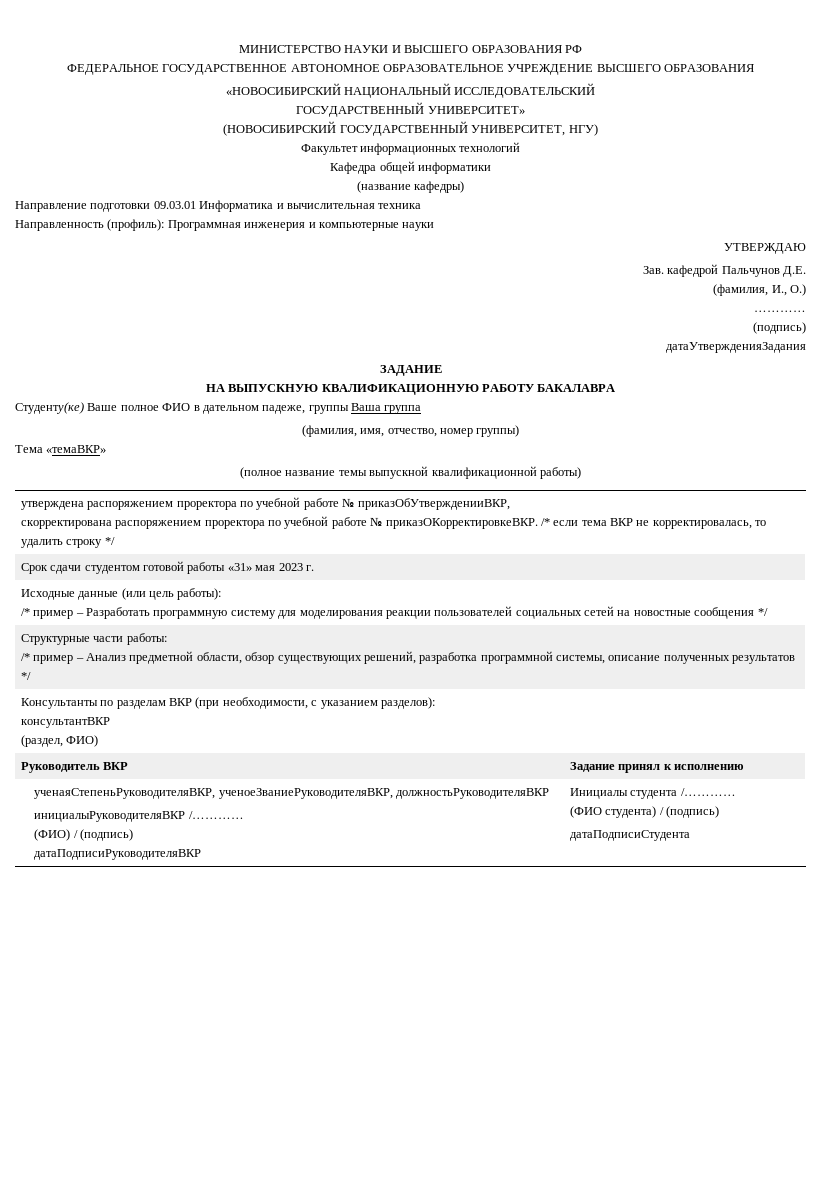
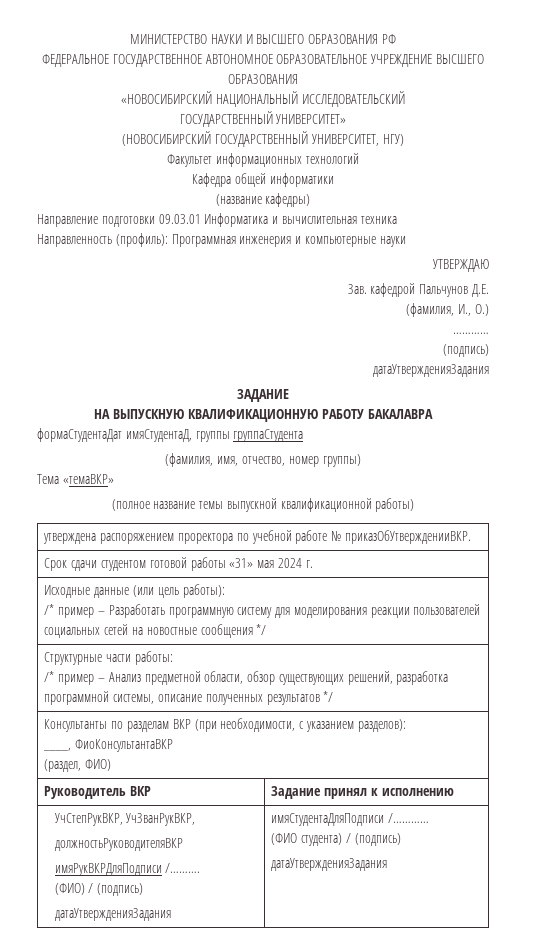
- Студенту(ке) Ваше полное ФИО в дательном падеже, группы Ваша группа
+ формаСтудентаДат имяСтудентаД, группы группаСтудента
- утверждена распоряжением проректора по учебной работе № приказОбУтвержденииВКР,
- скорректирована распоряжением проректора по учебной работе № приказОКорректировкеВКР. /* если тема ВКР не корректировалась, то удалить строку */
+ утверждена распоряжением проректора по учебной работе № приказОбУтвержденииВКР.
- Срок сдачи студентом готовой работы «31» мая 2023 г.
+ Срок сдачи студентом готовой работы «31» мая 2024 г.
  Консультанты по разделам ВКР (при необходимости, с указанием разделов):
- консультантВКР
+ ____, ФиоКонсультантаВКР
- ученаяСтепеньРуководителяВКР, ученоеЗваниеРуководителяВКР, должностьРуководителяВКР
- инициалыРуководителяВКР /…………
+ УчСтепРукВКР, УчЗванРукВКР,
+ должностьРуководителяВКР
+ имяРукВКРДляПодписи /……….
  (ФИО) / (подпись)
- датаПодписиРуководителяВКР | Инициалы студента /…………
+ датаУтвержденияЗадания | имяСтудентаДляПодписи /…………
  (ФИО студента) / (подпись)
- датаПодписиСтудента
+ датаУтвержденияЗадания

